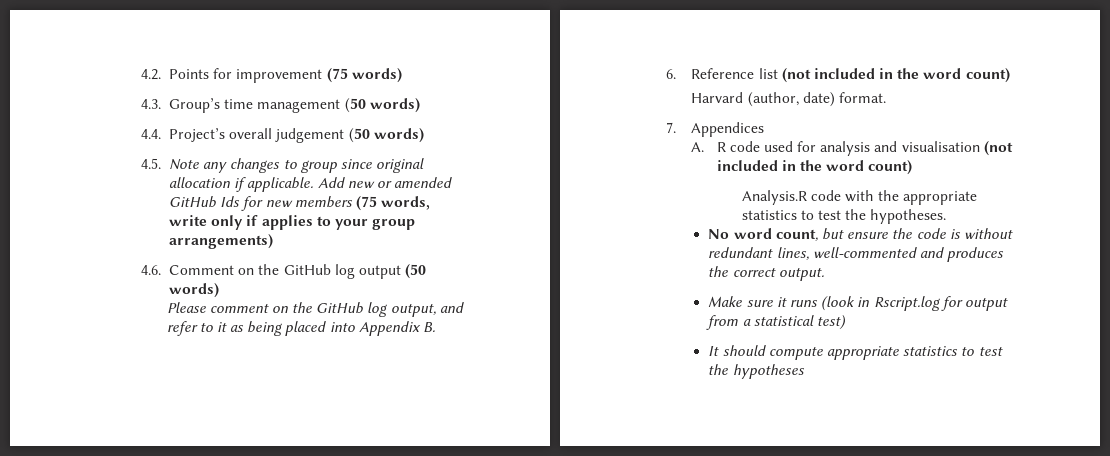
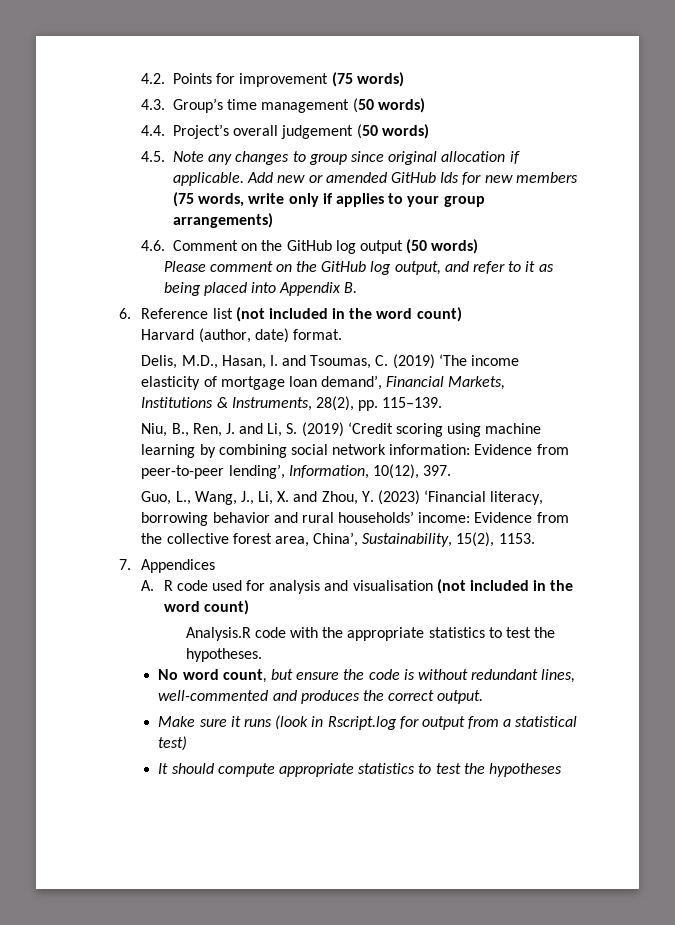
+ Delis, M.D., Hasan, I. and Tsoumas, C. (2019) ‘The income elasticity of mortgage loan demand’, Financial Markets, Institutions & Instruments, 28(2), pp. 115–139.
+ Niu, B., Ren, J. and Li, S. (2019) ‘Credit scoring using machine learning by combining social network information: Evidence from peer-to-peer lending’, Information, 10(12), 397.
+ Guo, L., Wang, J., Li, X. and Zhou, Y. (2023) ‘Financial literacy, borrowing behavior and rural households’ income: Evidence from the collective forest area, China’, Sustainability, 15(2), 1153.

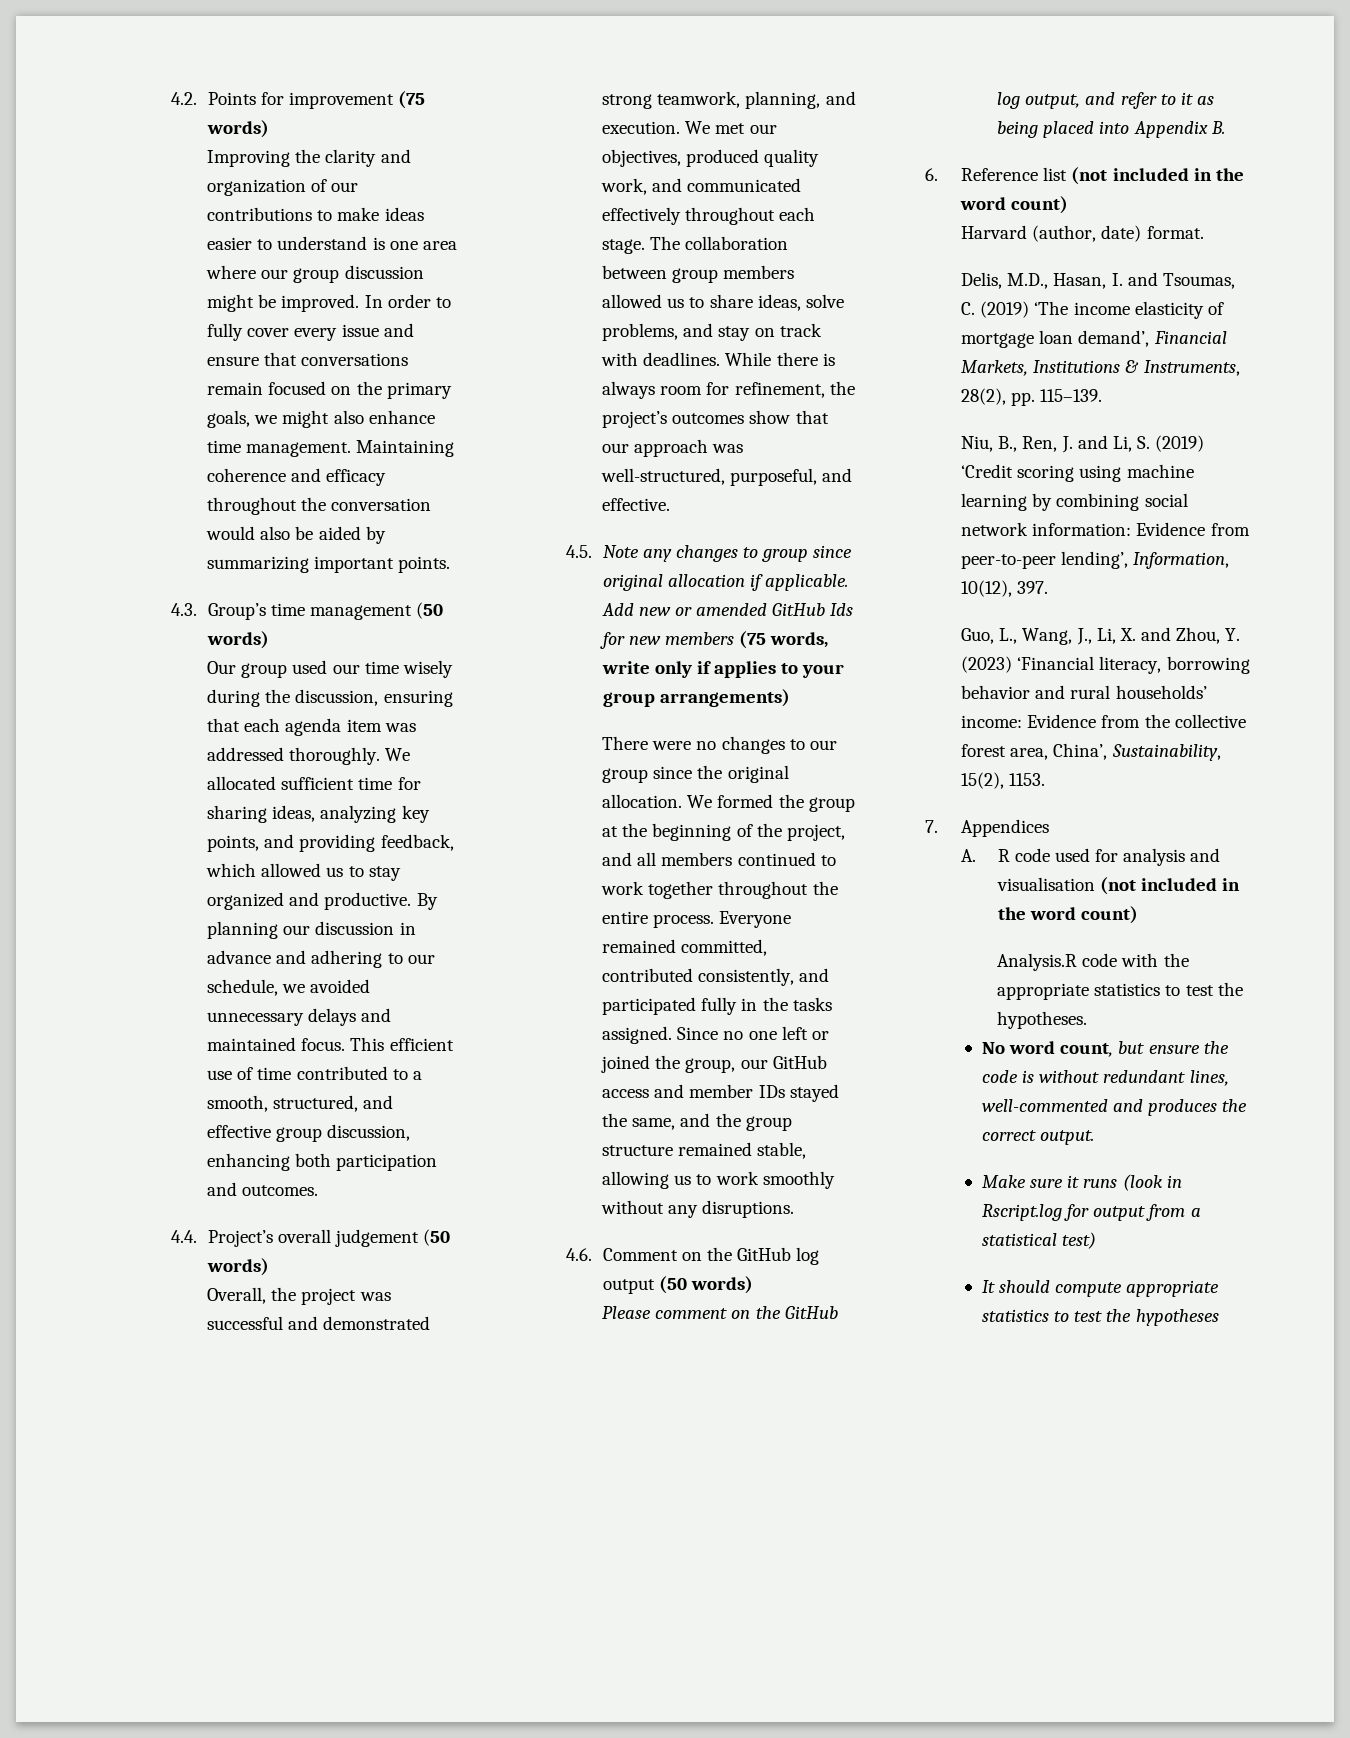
+ Improving the clarity and organization of our contributions to make ideas easier to understand is one area where our group discussion might be improved. In order to fully cover every issue and ensure that conversations remain focused on the primary goals, we might also enhance time management. Maintaining coherence and efficacy throughout the conversation would also be aided by summarizing important points.
+ Our group used our time wisely during the discussion, ensuring that each agenda item was addressed thoroughly. We allocated sufficient time for sharing ideas, analyzing key points, and providing feedback, which allowed us to stay organized and productive. By planning our discussion in advance and adhering to our schedule, we avoided unnecessary delays and maintained focus. This efficient use of time contributed to a smooth, structured, and effective group discussion, enhancing both participation and outcomes.
+ Overall, the project was successful and demonstrated strong teamwork, planning, and execution. We met our objectives, produced quality work, and communicated effectively throughout each stage. The collaboration between group members allowed us to share ideas, solve problems, and stay on track with deadlines. While there is always room for refinement, the project’s outcomes show that our approach was well-structured, purposeful, and effective.
+ There were no changes to our group since the original allocation. We formed the group at the beginning of the project, and all members continued to work together throughout the entire process. Everyone remained committed, contributed consistently, and participated fully in the tasks assigned. Since no one left or joined the group, our GitHub access and member IDs stayed the same, and the group structure remained stable, allowing us to work smoothly without any disruptions.

